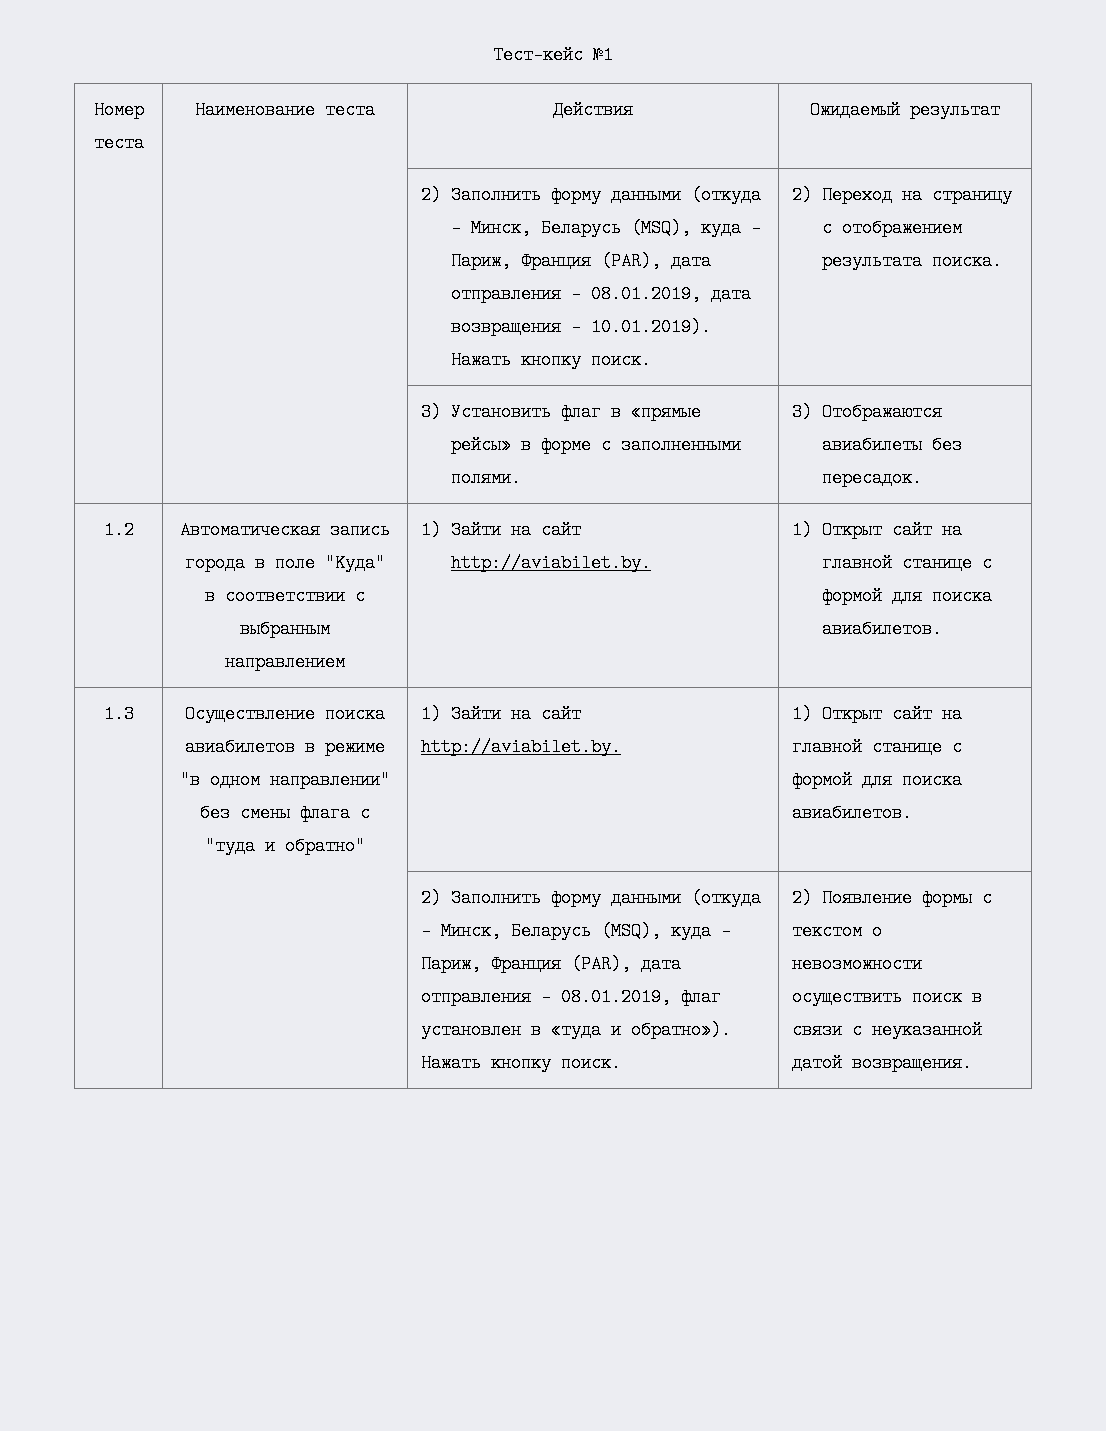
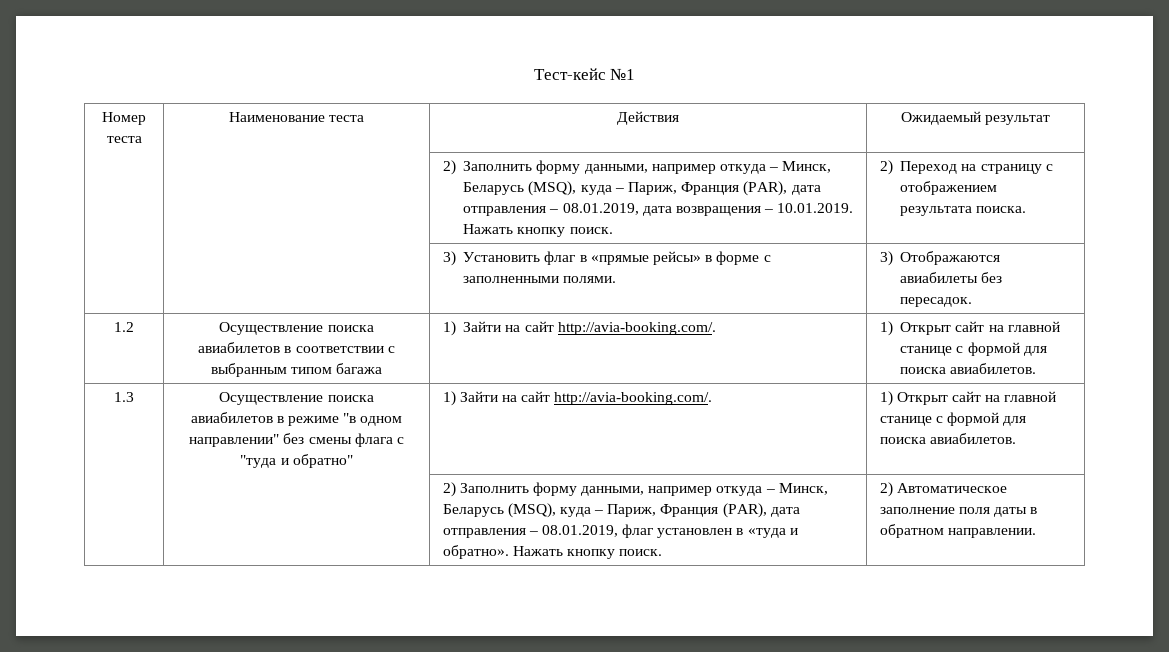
- | | 2) Заполнить форму данными (откуда – Минск, Беларусь (MSQ), куда – Париж, Франция (PAR), дата отправления – 08.01.2019, дата возвращения – 10.01.2019). Нажать кнопку поиск. | 2) Переход на страницу с отображением результата поиска.
+ | | 2) Заполнить форму данными, например откуда – Минск, Беларусь (MSQ), куда – Париж, Франция (PAR), дата отправления – 08.01.2019, дата возвращения – 10.01.2019. Нажать кнопку поиск. | 2) Переход на страницу с отображением результата поиска.
- 1.2 | Автоматическая запись города в поле "Куда" в соответствии с выбранным направлением | 1) Зайти на сайт http://aviabilet.by. | 1) Открыт сайт на главной станице с формой для поиска авиабилетов.
+ 1.2 | Осуществление поиска авиабилетов в соответствии с выбранным типом багажа | 1) Зайти на сайт http://avia-booking.com/. | 1) Открыт сайт на главной станице с формой для поиска авиабилетов.
- 1.3 | Осуществление поиска авиабилетов в режиме "в одном направлении" без смены флага с "туда и обратно" | 1) Зайти на сайт http://aviabilet.by. | 1) Открыт сайт на главной станице с формой для поиска авиабилетов.
+ 1.3 | Осуществление поиска авиабилетов в режиме "в одном направлении" без смены флага с "туда и обратно" | 1) Зайти на сайт http://avia-booking.com/. | 1) Открыт сайт на главной станице с формой для поиска авиабилетов.
- 2) Заполнить форму данными (откуда – Минск, Беларусь (MSQ), куда – Париж, Франция (PAR), дата отправления – 08.01.2019, флаг установлен в «туда и обратно»). Нажать кнопку поиск. | 2) Появление формы с текстом о невозможности осуществить поиск в связи с неуказанной датой возвращения.
+ 2) Заполнить форму данными, например откуда – Минск, Беларусь (MSQ), куда – Париж, Франция (PAR), дата отправления – 08.01.2019, флаг установлен в «туда и обратно». Нажать кнопку поиск. | 2) Автоматическое заполнение поля даты в обратном направлении.

